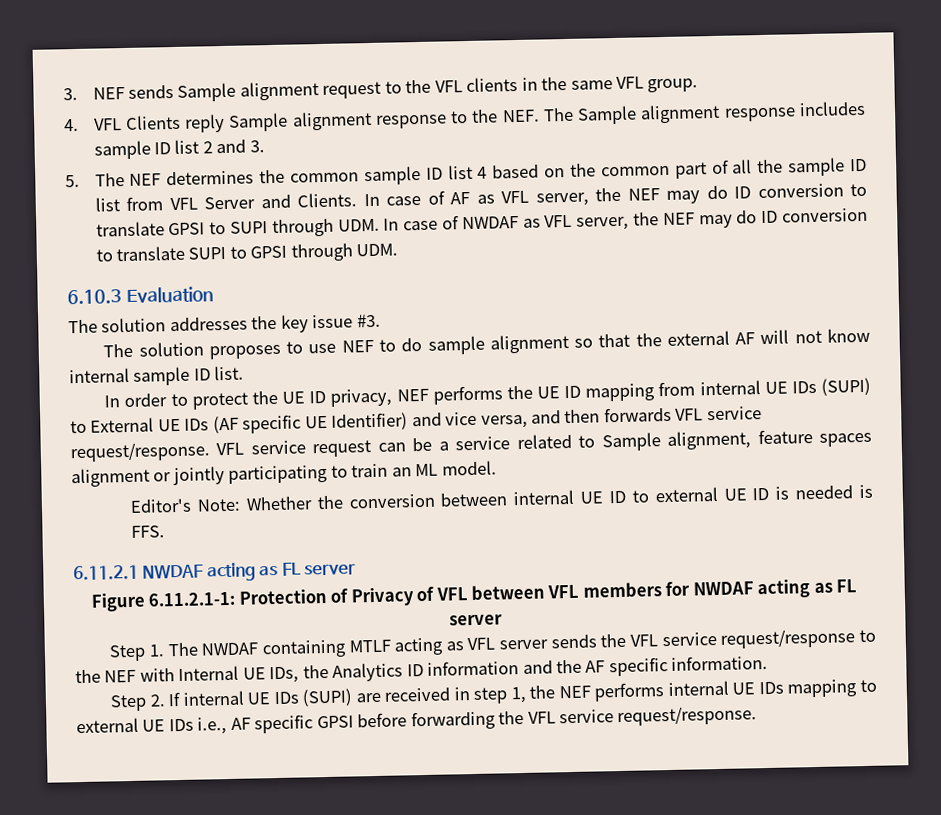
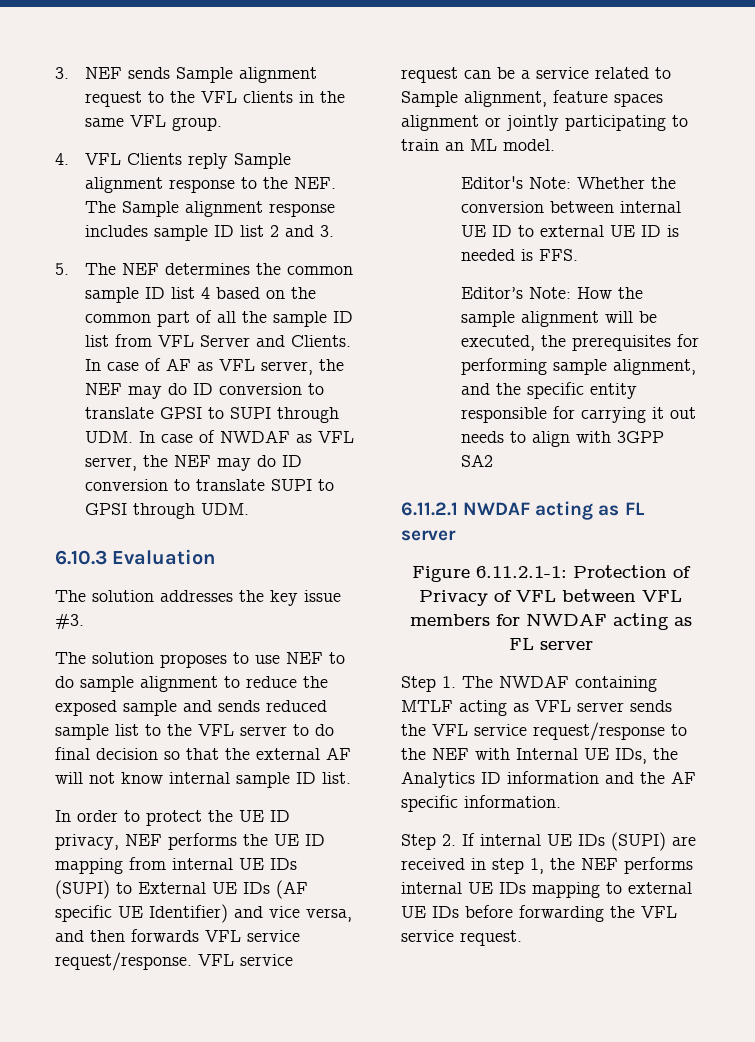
- The solution proposes to use NEF to do sample alignment so that the external AF will not know internal sample ID list.
+ The solution proposes to use NEF to do sample alignment to reduce the exposed sample and sends reduced sample list to the VFL server to do final decision so that the external AF will not know internal sample ID list.
+ Editor’s Note: How the sample alignment will be executed, the prerequisites for performing sample alignment, and the specific entity responsible for carrying it out needs to align with 3GPP SA2
- Step 2. If internal UE IDs (SUPI) are received in step 1, the NEF performs internal UE IDs mapping to external UE IDs i.e., AF specific GPSI before forwarding the VFL service request/response.
+ Step 2. If internal UE IDs (SUPI) are received in step 1, the NEF performs internal UE IDs mapping to external UE IDs before forwarding the VFL service request.

